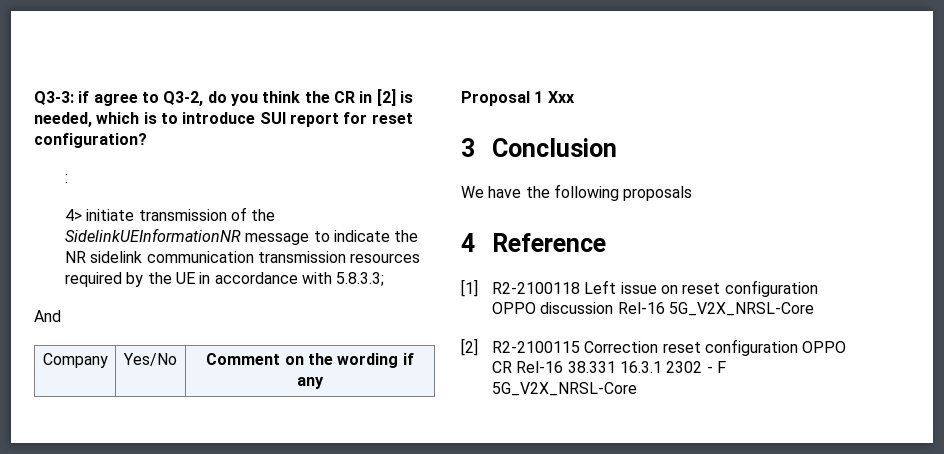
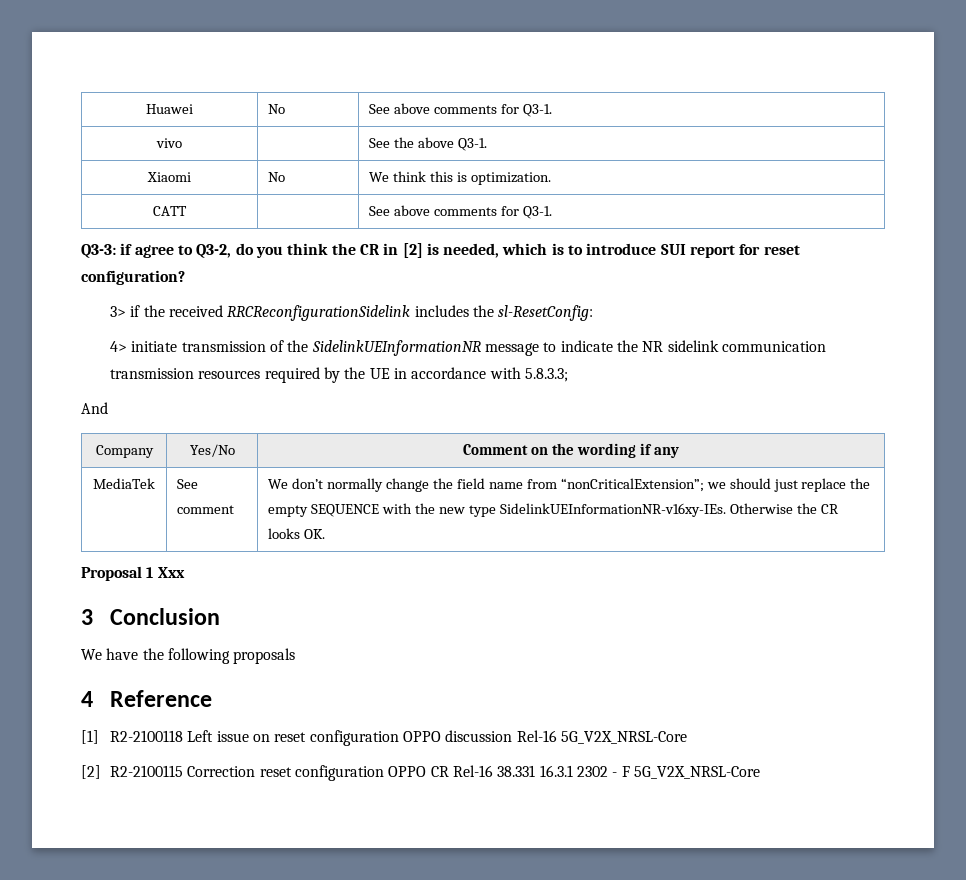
+ Huawei | No | See above comments for Q3-1.
+ vivo | | See the above Q3-1.
+ Xiaomi | No | We think this is optimization.
+ CATT | | See above comments for Q3-1.
- :
+ 3> if the received RRCReconfigurationSidelink includes the sl-ResetConfig:
+ MediaTek | See comment | We don’t normally change the field name from “nonCriticalExtension”; we should just replace the empty SEQUENCE with the new type SidelinkUEInformationNR-v16xy-IEs. Otherwise the CR looks OK.

